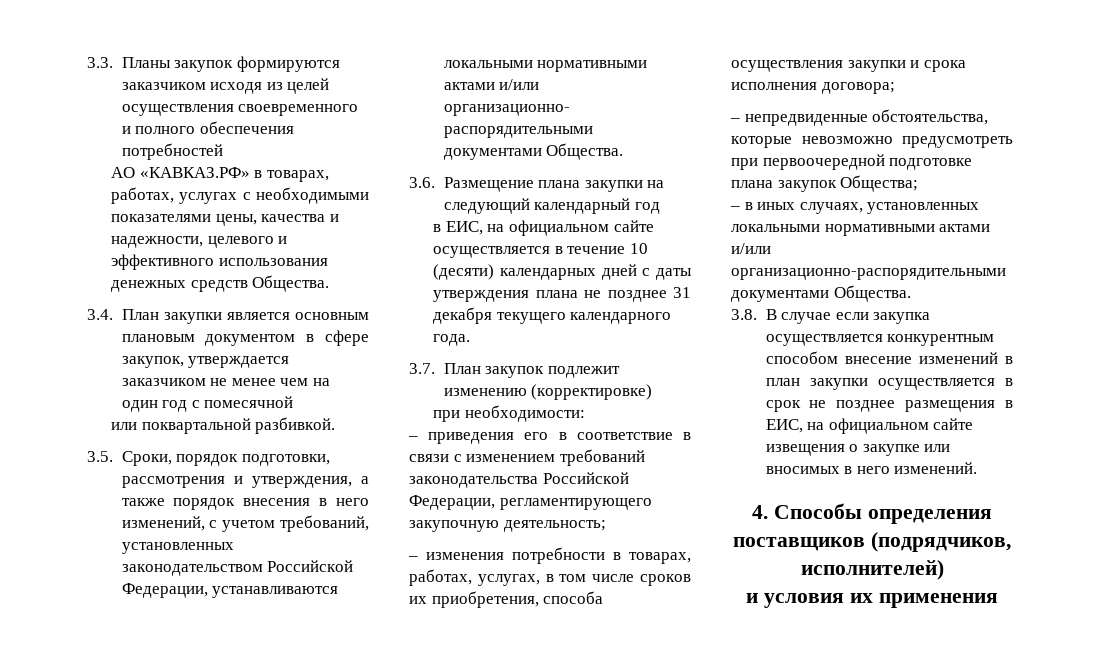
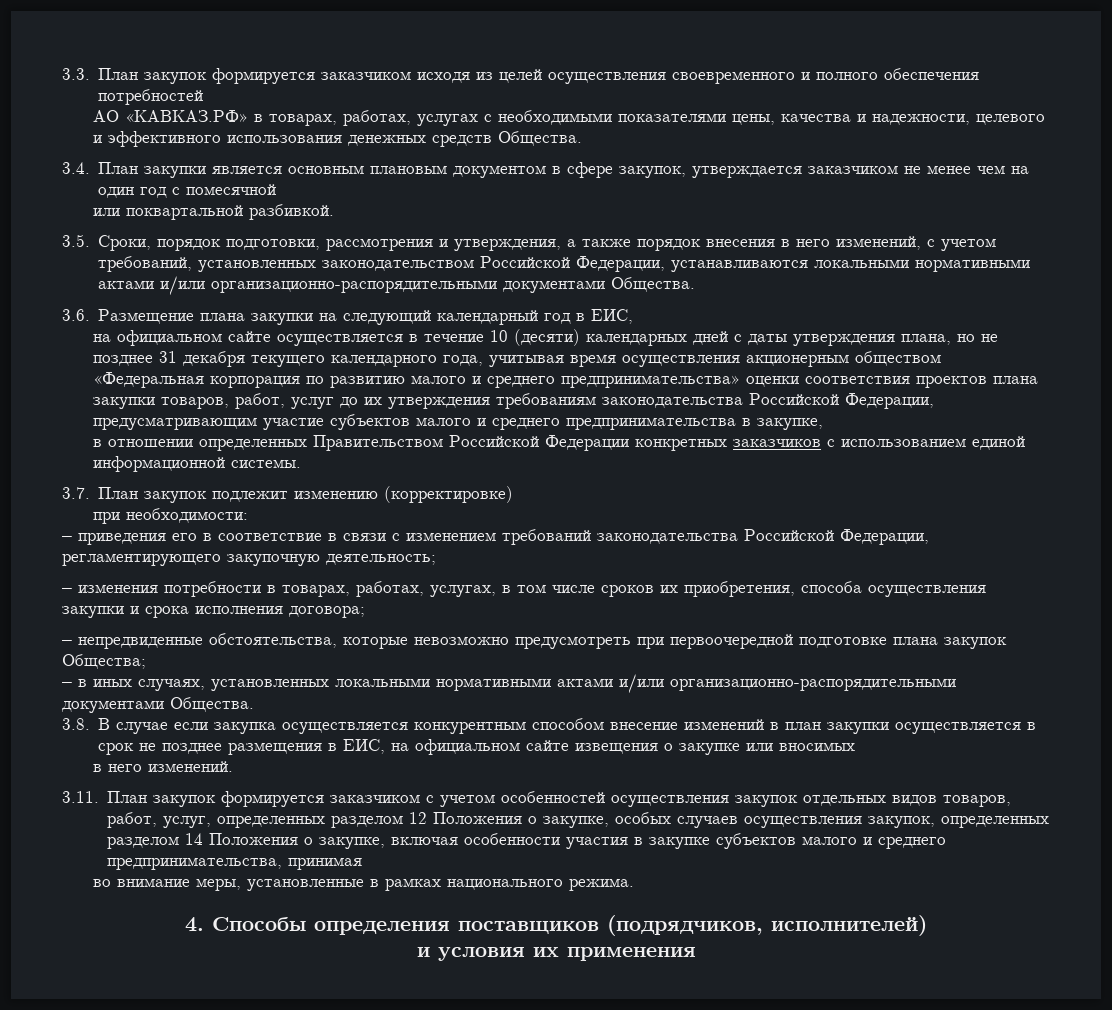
- 3.3. Планы закупок формируются заказчиком исходя из целей осуществления своевременного и полного обеспечения потребностей
+ 3.3. План закупок формируется заказчиком исходя из целей осуществления своевременного и полного обеспечения потребностей
- 3.6. Размещение плана закупки на следующий календарный год
- в ЕИС, на официальном сайте осуществляется в течение 10 (десяти) календарных дней с даты утверждения плана не позднее 31 декабря текущего календарного года.
+ 3.6. Размещение плана закупки на следующий календарный год в ЕИС,
+ на официальном сайте осуществляется в течение 10 (десяти) календарных дней с даты утверждения плана, но не позднее 31 декабря текущего календарного года, учитывая время осуществления акционерным обществом «Федеральная корпорация по развитию малого и среднего предпринимательства» оценки соответствия проектов плана закупки товаров, работ, услуг до их утверждения требованиям законодательства Российской Федерации, предусматривающим участие субъектов малого и среднего предпринимательства в закупке,
+ в отношении определенных Правительством Российской Федерации конкретных заказчиков с использованием единой информационной системы.
- 3.8. В случае если закупка осуществляется конкурентным способом внесение изменений в план закупки осуществляется в срок не позднее размещения в ЕИС, на официальном сайте извещения о закупке или вносимых в него изменений.
+ 3.8. В случае если закупка осуществляется конкурентным способом внесение изменений в план закупки осуществляется в срок не позднее размещения в ЕИС, на официальном сайте извещения о закупке или вносимых
+ в него изменений.
+ 3.11. План закупок формируется заказчиком с учетом особенностей осуществления закупок отдельных видов товаров, работ, услуг, определенных разделом 12 Положения о закупке, особых случаев осуществления закупок, определенных разделом 14 Положения о закупке, включая особенности участия в закупке субъектов малого и среднего предпринимательства, принимая
+ во внимание меры, установленные в рамках национального режима.

